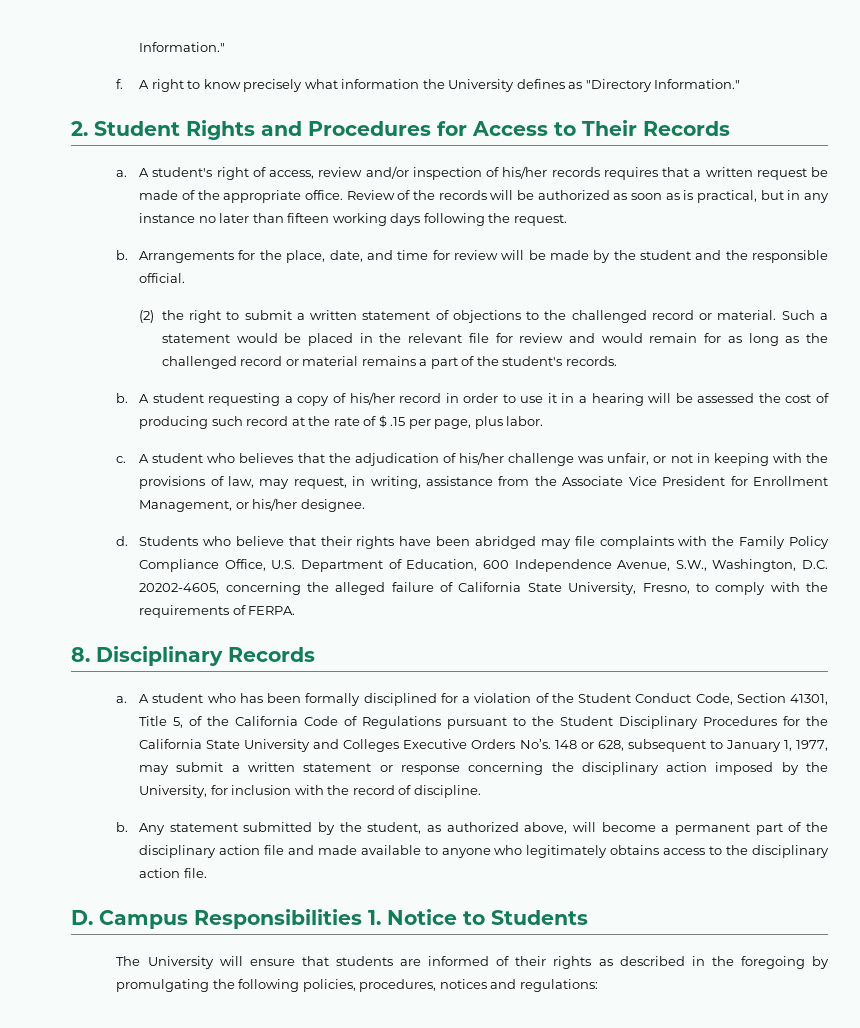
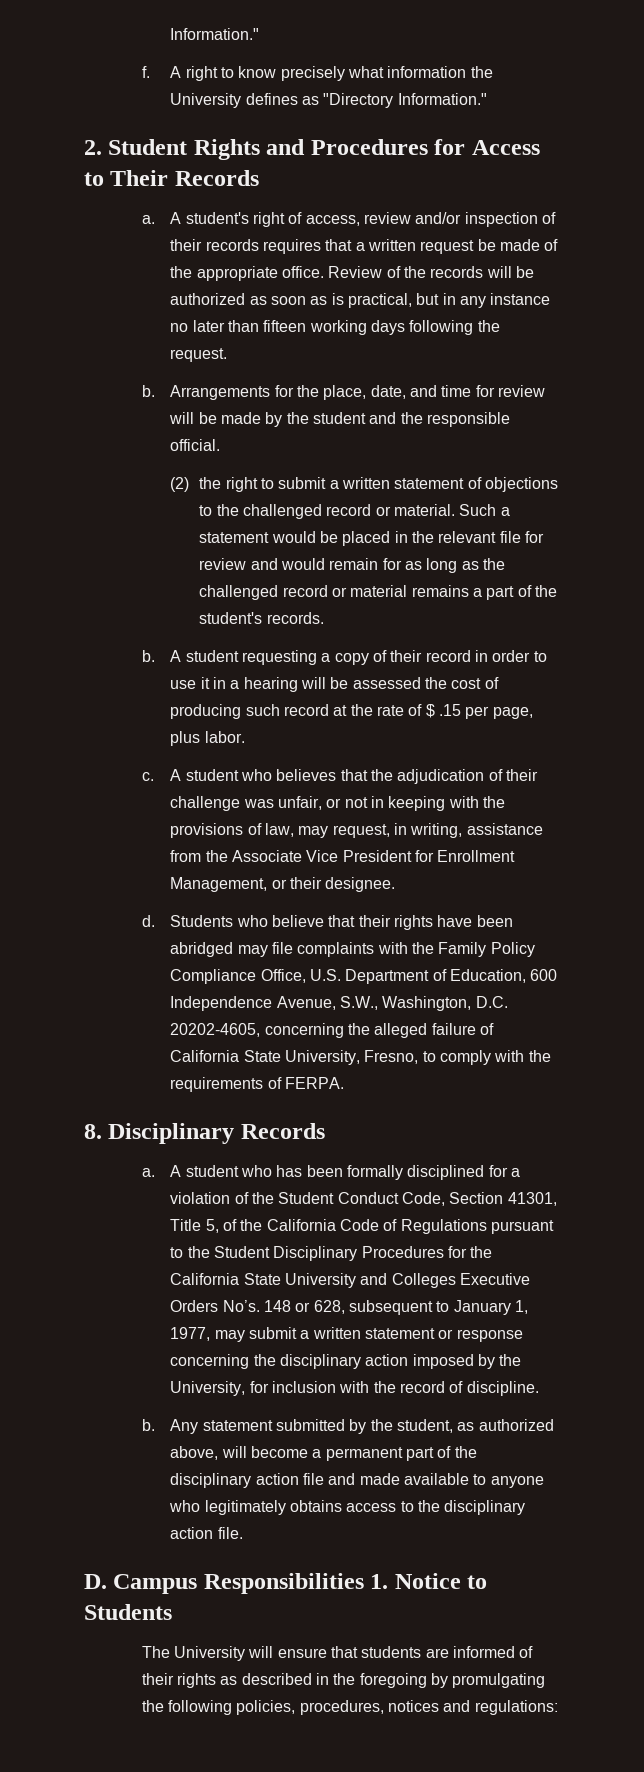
- A student's right of access, review and/or inspection of his/her records requires that a written request be made of the appropriate office.
+ A student's right of access, review and/or inspection of their records requires that a written request be made of the appropriate office.
- A student requesting a copy of his/her record in order to use it in a hearing will be assessed the cost of producing such record at the rate of $ .15 per page, plus labor.
+ A student requesting a copy of their record in order to use it in a hearing will be assessed the cost of producing such record at the rate of $ .15 per page, plus labor.
- A student who believes that the adjudication of his/her challenge was unfair, or not in keeping with the provisions of law, may request, in writing, assistance from the Associate Vice President for Enrollment Management, or his/her designee.
+ A student who believes that the adjudication of their challenge was unfair, or not in keeping with the provisions of law, may request, in writing, assistance from the Associate Vice President for Enrollment Management, or their designee.

